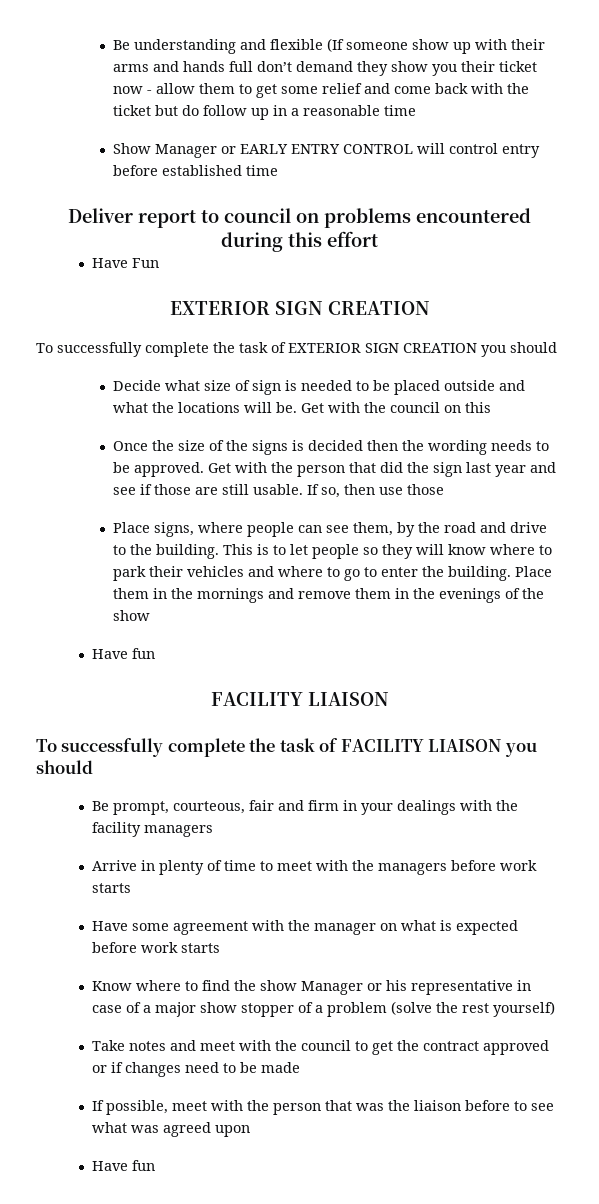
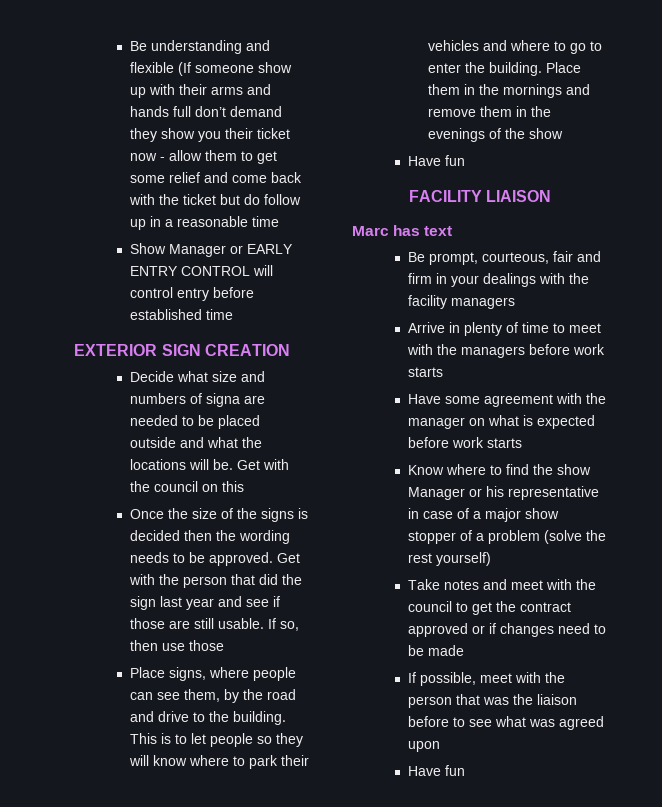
- Deliver report to council on problems encountered during this effort
- Have Fun
  EXTERIOR SIGN CREATION
- To successfully complete the task of EXTERIOR SIGN CREATION you should
- Decide what size of sign is needed to be placed outside and what the locations will be.
+ Decide what size and numbers of signa are needed to be placed outside and what the locations will be.
- To successfully complete the task of FACILITY LIAISON you should
+ Marc has text

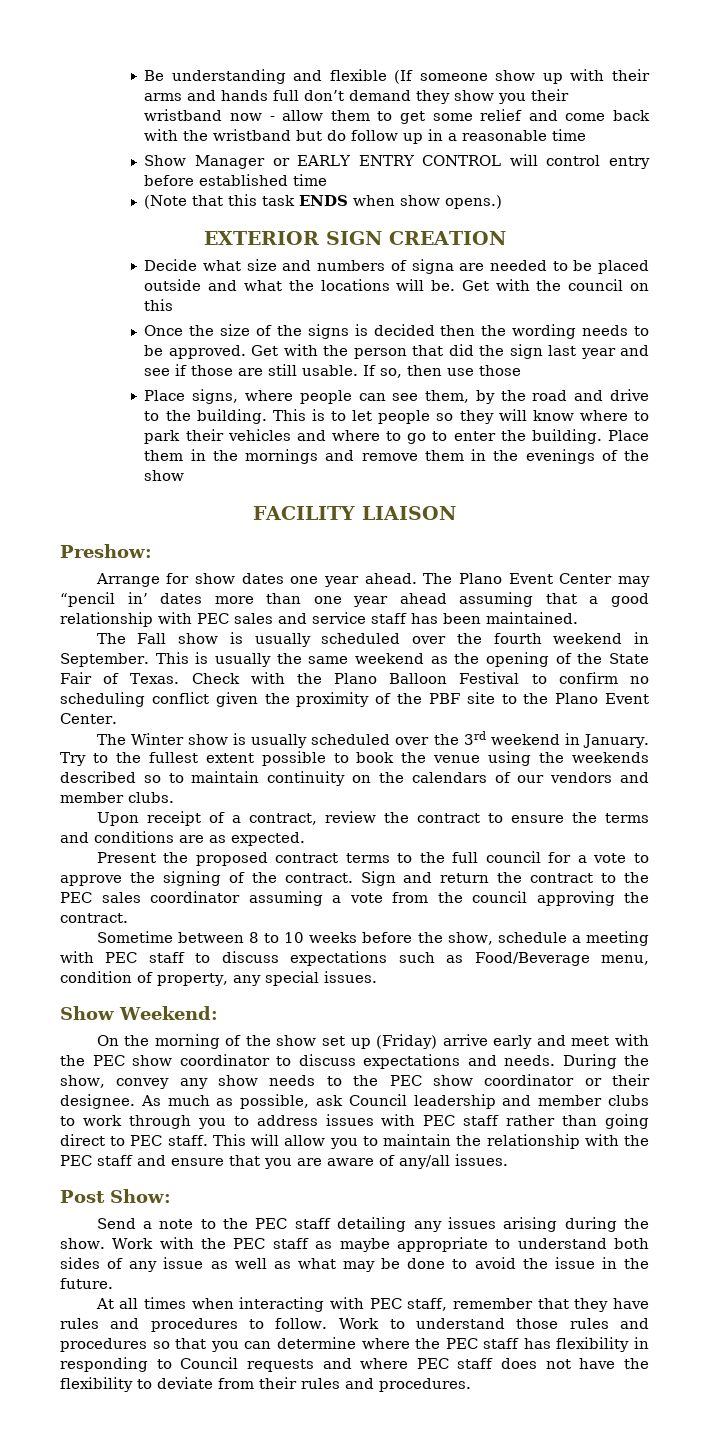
- Be understanding and flexible (If someone show up with their arms and hands full don’t demand they show you their ticket now - allow them to get some relief and come back with the ticket but do follow up in a reasonable time
+ Be understanding and flexible (If someone show up with their arms and hands full don’t demand they show you their wristband now - allow them to get some relief and come back with the wristband but do follow up in a reasonable time
+ (Note that this task ENDS when show opens.)
  Place them in the mornings and remove them in the evenings of the show
- Have fun
- Marc has text
- Be prompt, courteous, fair and firm in your dealings with the facility managers
- Arrive in plenty of time to meet with the managers before work starts
- Have some agreement with the manager on what is expected before work starts
- Know where to find the show Manager or his representative in case of a major show stopper of a problem (solve the rest yourself)
- Take notes and meet with the council to get the contract approved or if changes need to be made
- If possible, meet with the person that was the liaison before to see what was agreed upon
- Have fun
+ Preshow:
+ Arrange for show dates one year ahead. The Plano Event Center may “pencil in’ dates more than one year ahead assuming that a good relationship with PEC sales and service staff has been maintained.
+ The Fall show is usually scheduled over the fourth weekend in September. This is usually the same weekend as the opening of the State Fair of Texas. Check with the Plano Balloon Festival to confirm no scheduling conflict given the proximity of the PBF site to the Plano Event Center.
+ The Winter show is usually scheduled over the 3rd weekend in January. Try to the fullest extent possible to book the venue using the weekends described so to maintain continuity on the calendars of our vendors and member clubs.
+ Upon receipt of a contract, review the contract to ensure the terms and conditions are as expected.
+ Present the proposed contract terms to the full council for a vote to approve the signing of the contract. Sign and return the contract to the PEC sales coordinator assuming a vote from the council approving the contract.
+ Sometime between 8 to 10 weeks before the show, schedule a meeting with PEC staff to discuss expectations such as Food/Beverage menu, condition of property, any special issues.
+ Show Weekend:
+ On the morning of the show set up (Friday) arrive early and meet with the PEC show coordinator to discuss expectations and needs. During the show, convey any show needs to the PEC show coordinator or their designee. As much as possible, ask Council leadership and member clubs to work through you to address issues with PEC staff rather than going direct to PEC staff. This will allow you to maintain the relationship with the PEC staff and ensure that you are aware of any/all issues.
+ Post Show:
+ Send a note to the PEC staff detailing any issues arising during the show. Work with the PEC staff as maybe appropriate to understand both sides of any issue as well as what may be done to avoid the issue in the future.
+ At all times when interacting with PEC staff, remember that they have rules and procedures to follow. Work to understand those rules and procedures so that you can determine where the PEC staff has flexibility in responding to Council requests and where PEC staff does not have the flexibility to deviate from their rules and procedures.

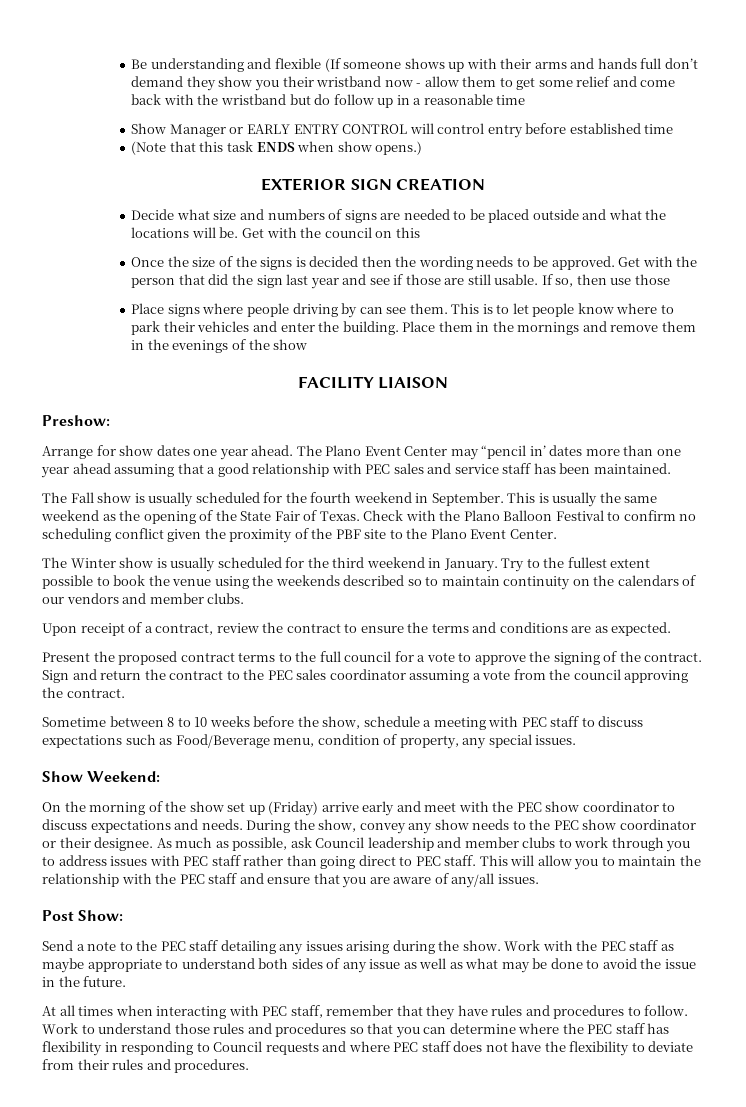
- Be understanding and flexible (If someone show up with their arms and hands full don’t demand they show you their wristband now - allow them to get some relief and come back with the wristband but do follow up in a reasonable time
+ Be understanding and flexible (If someone shows up with their arms and hands full don’t demand they show you their wristband now - allow them to get some relief and come back with the wristband but do follow up in a reasonable time
- Decide what size and numbers of signa are needed to be placed outside and what the locations will be.
+ Decide what size and numbers of signs are needed to be placed outside and what the locations will be.
- Place signs, where people can see them, by the road and drive to the building.
+ Place signs where people driving by can see them.
- This is to let people so they will know where to park their vehicles and where to go to enter the building.
+ This is to let people know where to park their vehicles and enter the building.
- The Fall show is usually scheduled over the fourth weekend in September.
+ The Fall show is usually scheduled for the fourth weekend in September.
- The Winter show is usually scheduled over the 3rd weekend in January.
+ The Winter show is usually scheduled for the third weekend in January.

